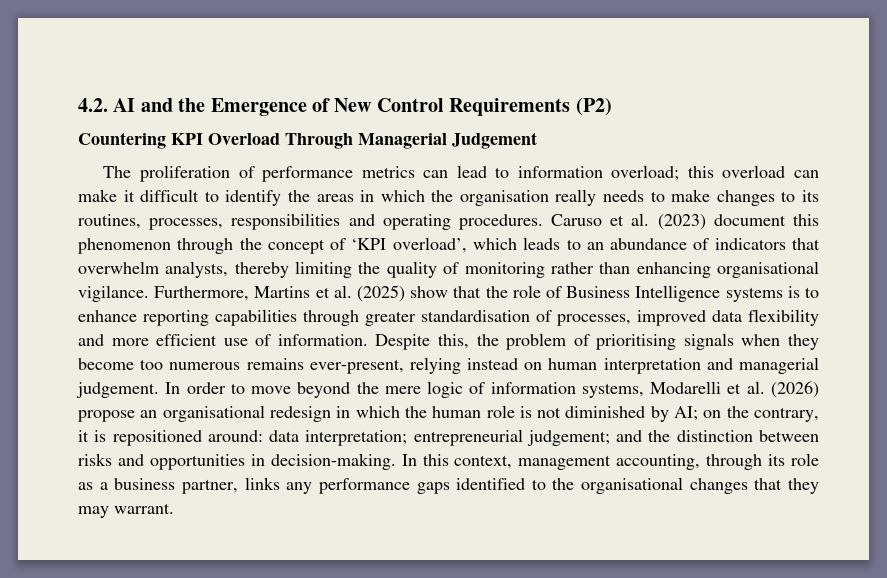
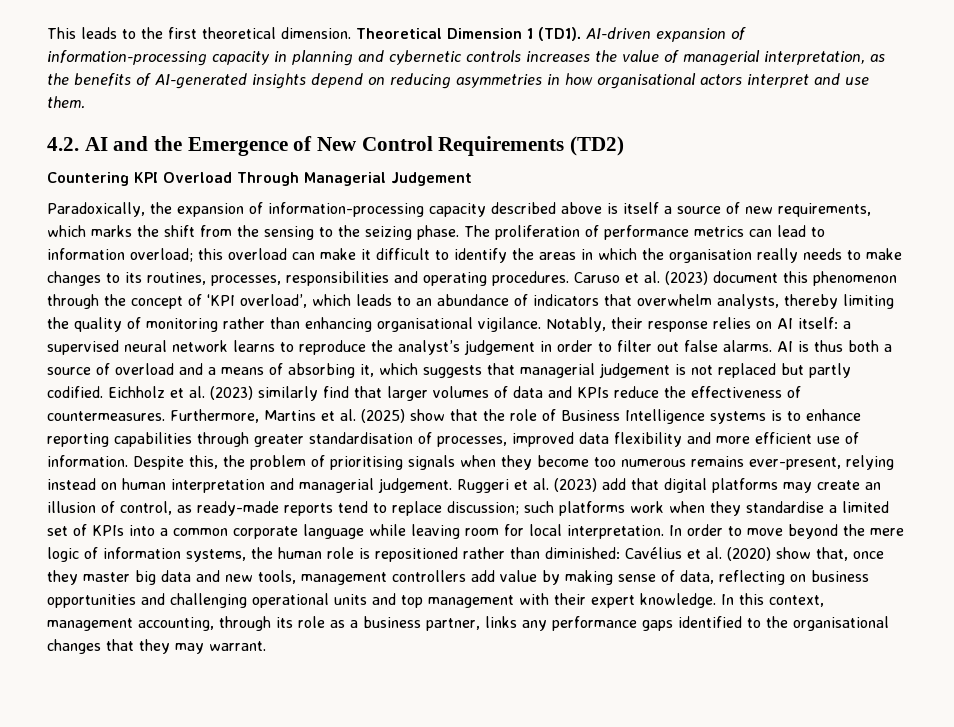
+ This leads to the first theoretical dimension. Theoretical Dimension 1 (TD1). AI-driven expansion of information-processing capacity in planning and cybernetic controls increases the value of managerial interpretation, as the benefits of AI-generated insights depend on reducing asymmetries in how organisational actors interpret and use them.
- 4.2. AI and the Emergence of New Control Requirements (P2)
+ 4.2. AI and the Emergence of New Control Requirements (TD2)
+ Paradoxically, the expansion of information-processing capacity described above is itself a source of new requirements, which marks the shift from the sensing to the seizing phase.
+ Notably, their response relies on AI itself: a supervised neural network learns to reproduce the analyst’s judgement in order to filter out false alarms. AI is thus both a source of overload and a means of absorbing it, which suggests that managerial judgement is not replaced but partly codified. Eichholz et al. (2023) similarly find that larger volumes of data and KPIs reduce the effectiveness of countermeasures.
+ Ruggeri et al. (2023) add that digital platforms may create an illusion of control, as ready-made reports tend to replace discussion; such platforms work when they standardise a limited set of KPIs into a common corporate language while leaving room for local interpretation.
- In order to move beyond the mere logic of information systems, Modarelli et al. (2026) propose an organisational redesign in which the human role is not diminished by AI; on the contrary, it is repositioned around: data interpretation; entrepreneurial judgement; and the distinction between risks and opportunities in decision-making.
+ In order to move beyond the mere logic of information systems, the human role is repositioned rather than diminished: Cavélius et al. (2020) show that, once they master big data and new tools, management controllers add value by making sense of data, reflecting on business opportunities and challenging operational units and top management with their expert knowledge.

